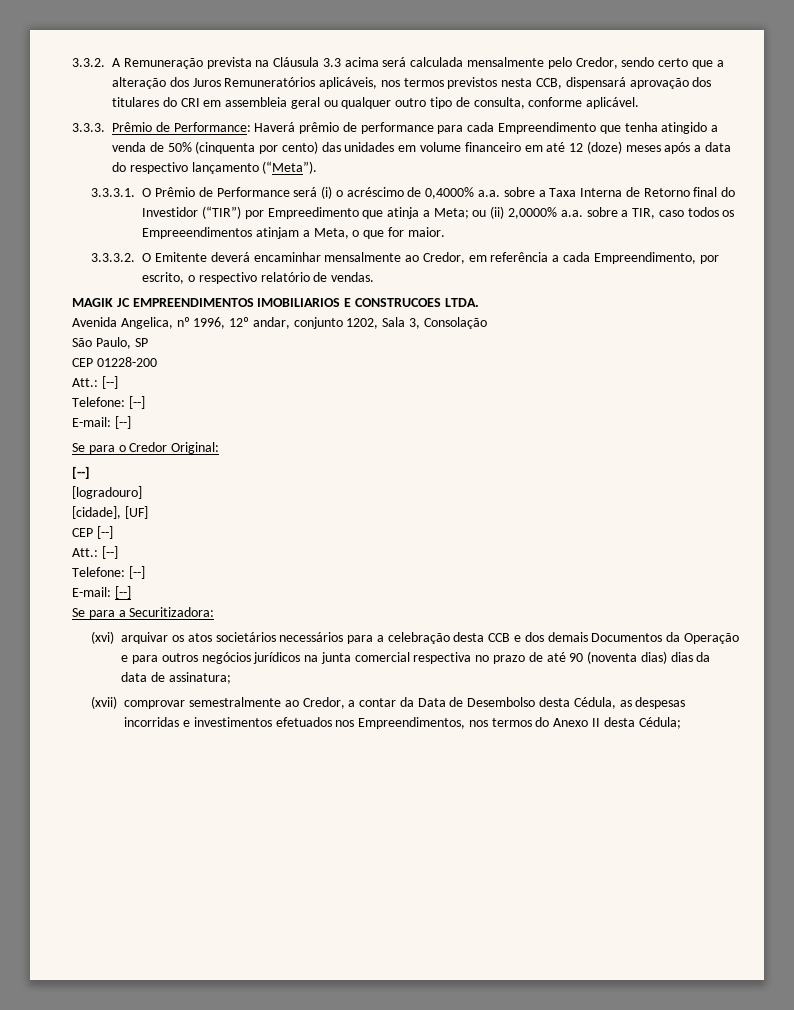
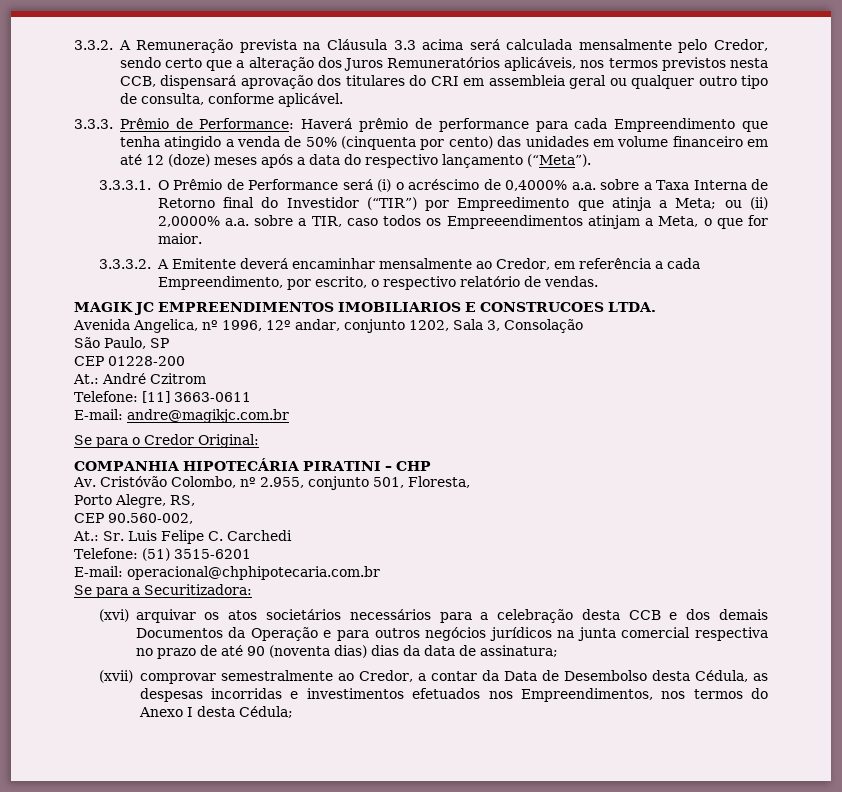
- 3.3.3.2. O Emitente deverá encaminhar mensalmente ao Credor, em referência a cada Empreendimento, por escrito, o respectivo relatório de vendas.
+ 3.3.3.2. A Emitente deverá encaminhar mensalmente ao Credor, em referência a cada Empreendimento, por escrito, o respectivo relatório de vendas.
  CEP 01228-200
- Att.: [--]
- Telefone: [--]
- E-mail: [--]
+ At.: André Czitrom
+ Telefone: [11] 3663-0611
+ E-mail: andre@magikjc.com.br
  Se para o Credor Original:
- [--]
- [logradouro]
- [cidade], [UF]
- CEP [--]
- Att.: [--]
- Telefone: [--]
- E-mail: [--]
+ COMPANHIA HIPOTECÁRIA PIRATINI – CHP
+ Av. Cristóvão Colombo, nº 2.955, conjunto 501, Floresta,
+ Porto Alegre, RS,
+ CEP 90.560-002,
+ At.: Sr. Luis Felipe C. Carchedi
+ Telefone: (51) 3515-6201
+ E-mail: operacional@chphipotecaria.com.br
- (xvii) comprovar semestralmente ao Credor, a contar da Data de Desembolso desta Cédula, as despesas incorridas e investimentos efetuados nos Empreendimentos, nos termos do Anexo II desta Cédula;
+ (xvii) comprovar semestralmente ao Credor, a contar da Data de Desembolso desta Cédula, as despesas incorridas e investimentos efetuados nos Empreendimentos, nos termos do Anexo I desta Cédula;

